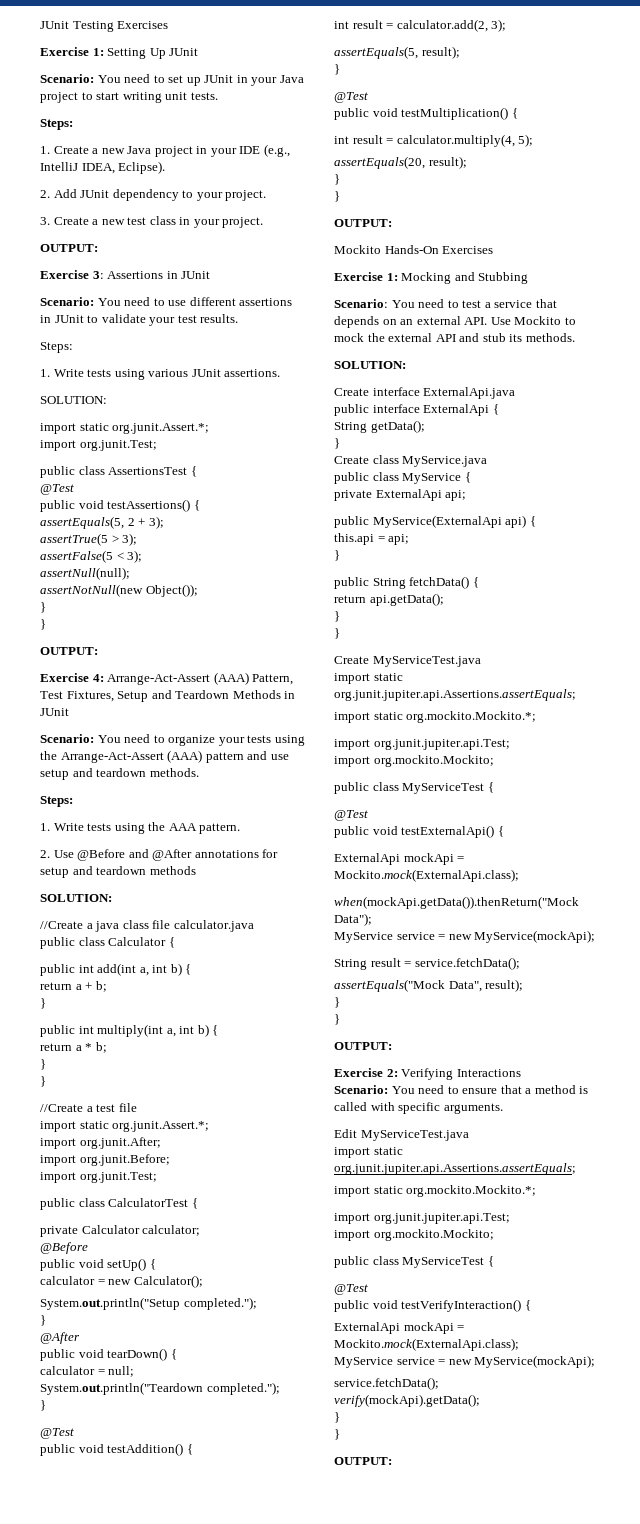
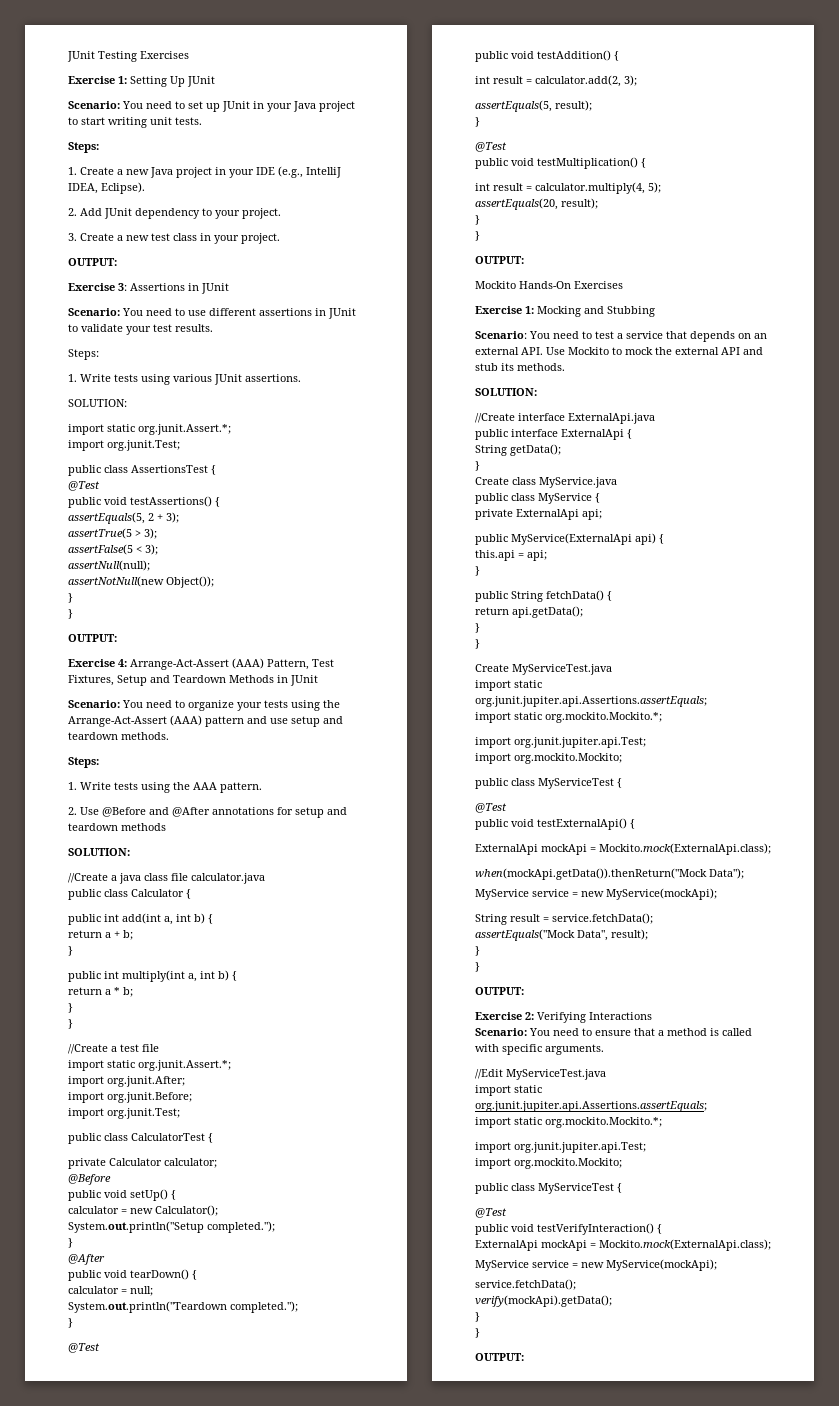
- Create interface ExternalApi.java
+ //Create interface ExternalApi.java
- Edit MyServiceTest.java
+ //Edit MyServiceTest.java

